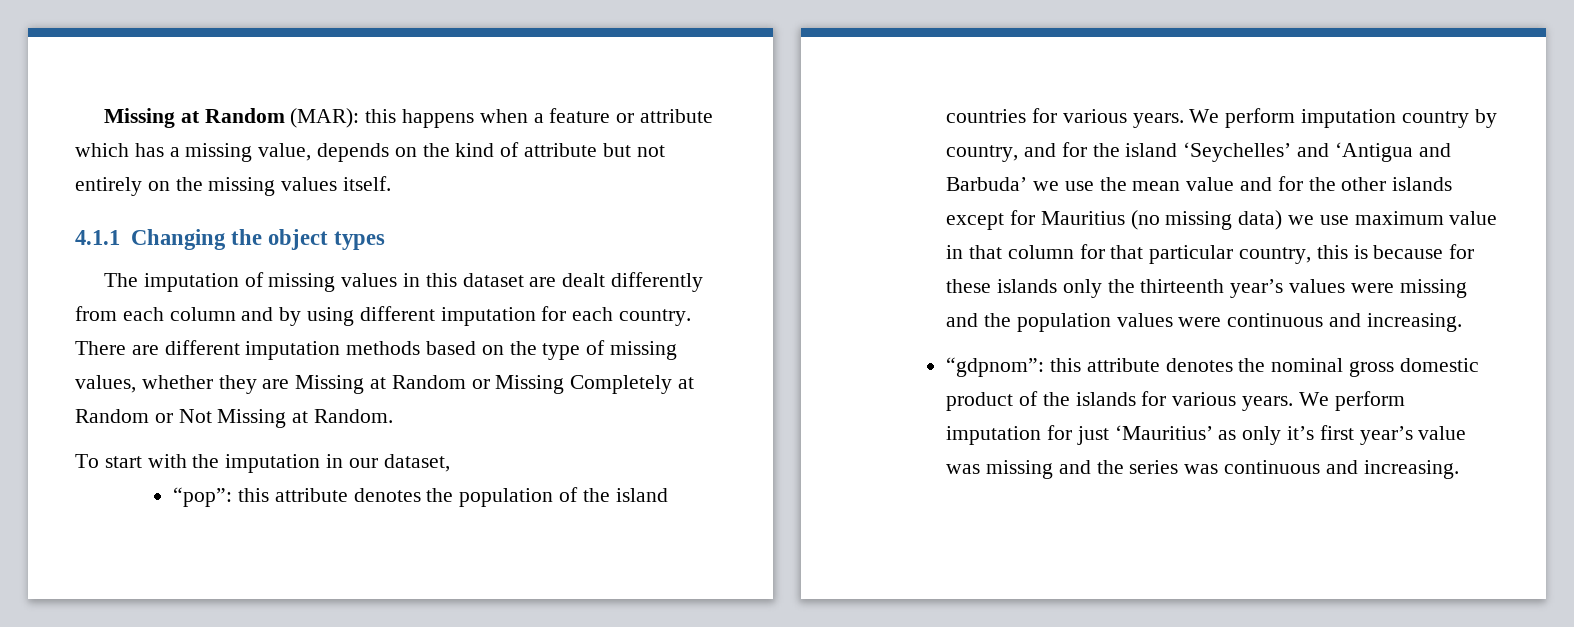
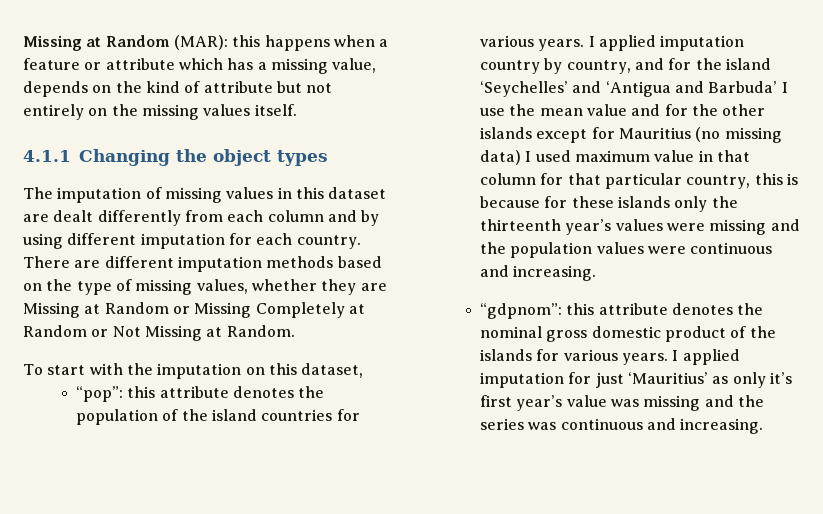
- To start with the imputation in our dataset,
+ To start with the imputation on this dataset,
- We perform imputation country by country, and for the island ‘Seychelles’ and ‘Antigua and Barbuda’ we use the mean value and for the other islands except for Mauritius (no missing data) we use maximum value in that column for that particular country, this is because for these islands only the thirteenth year’s values were missing and the population values were continuous and increasing.
+ I applied imputation country by country, and for the island ‘Seychelles’ and ‘Antigua and Barbuda’ I use the mean value and for the other islands except for Mauritius (no missing data) I used maximum value in that column for that particular country, this is because for these islands only the thirteenth year’s values were missing and the population values were continuous and increasing.
- We perform imputation for just ‘Mauritius’ as only it’s first year’s value was missing and the series was continuous and increasing.
+ I applied imputation for just ‘Mauritius’ as only it’s first year’s value was missing and the series was continuous and increasing.

